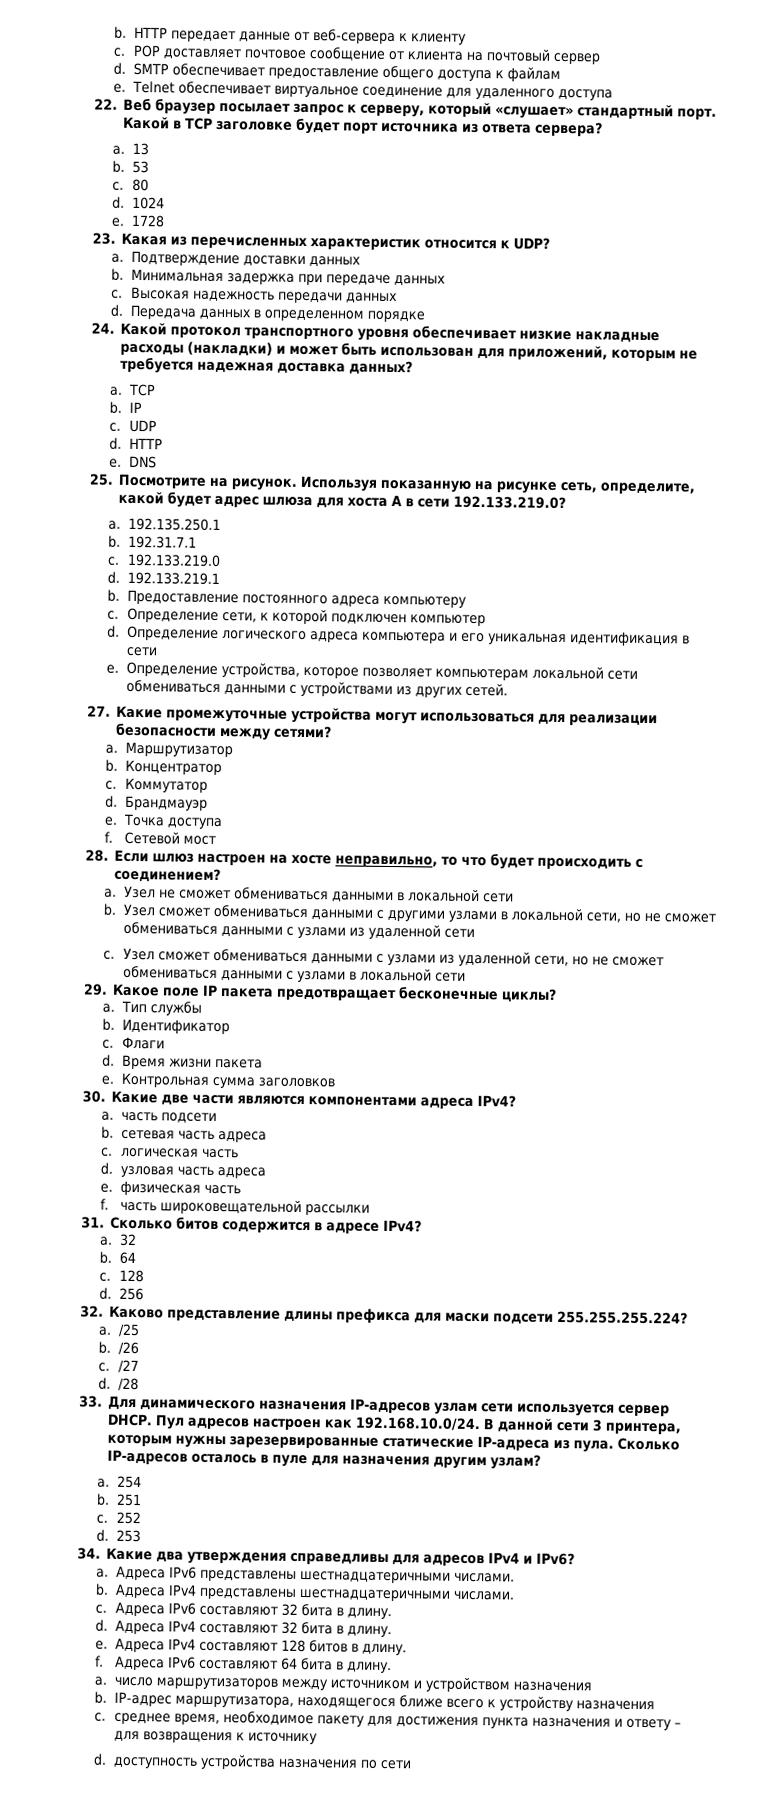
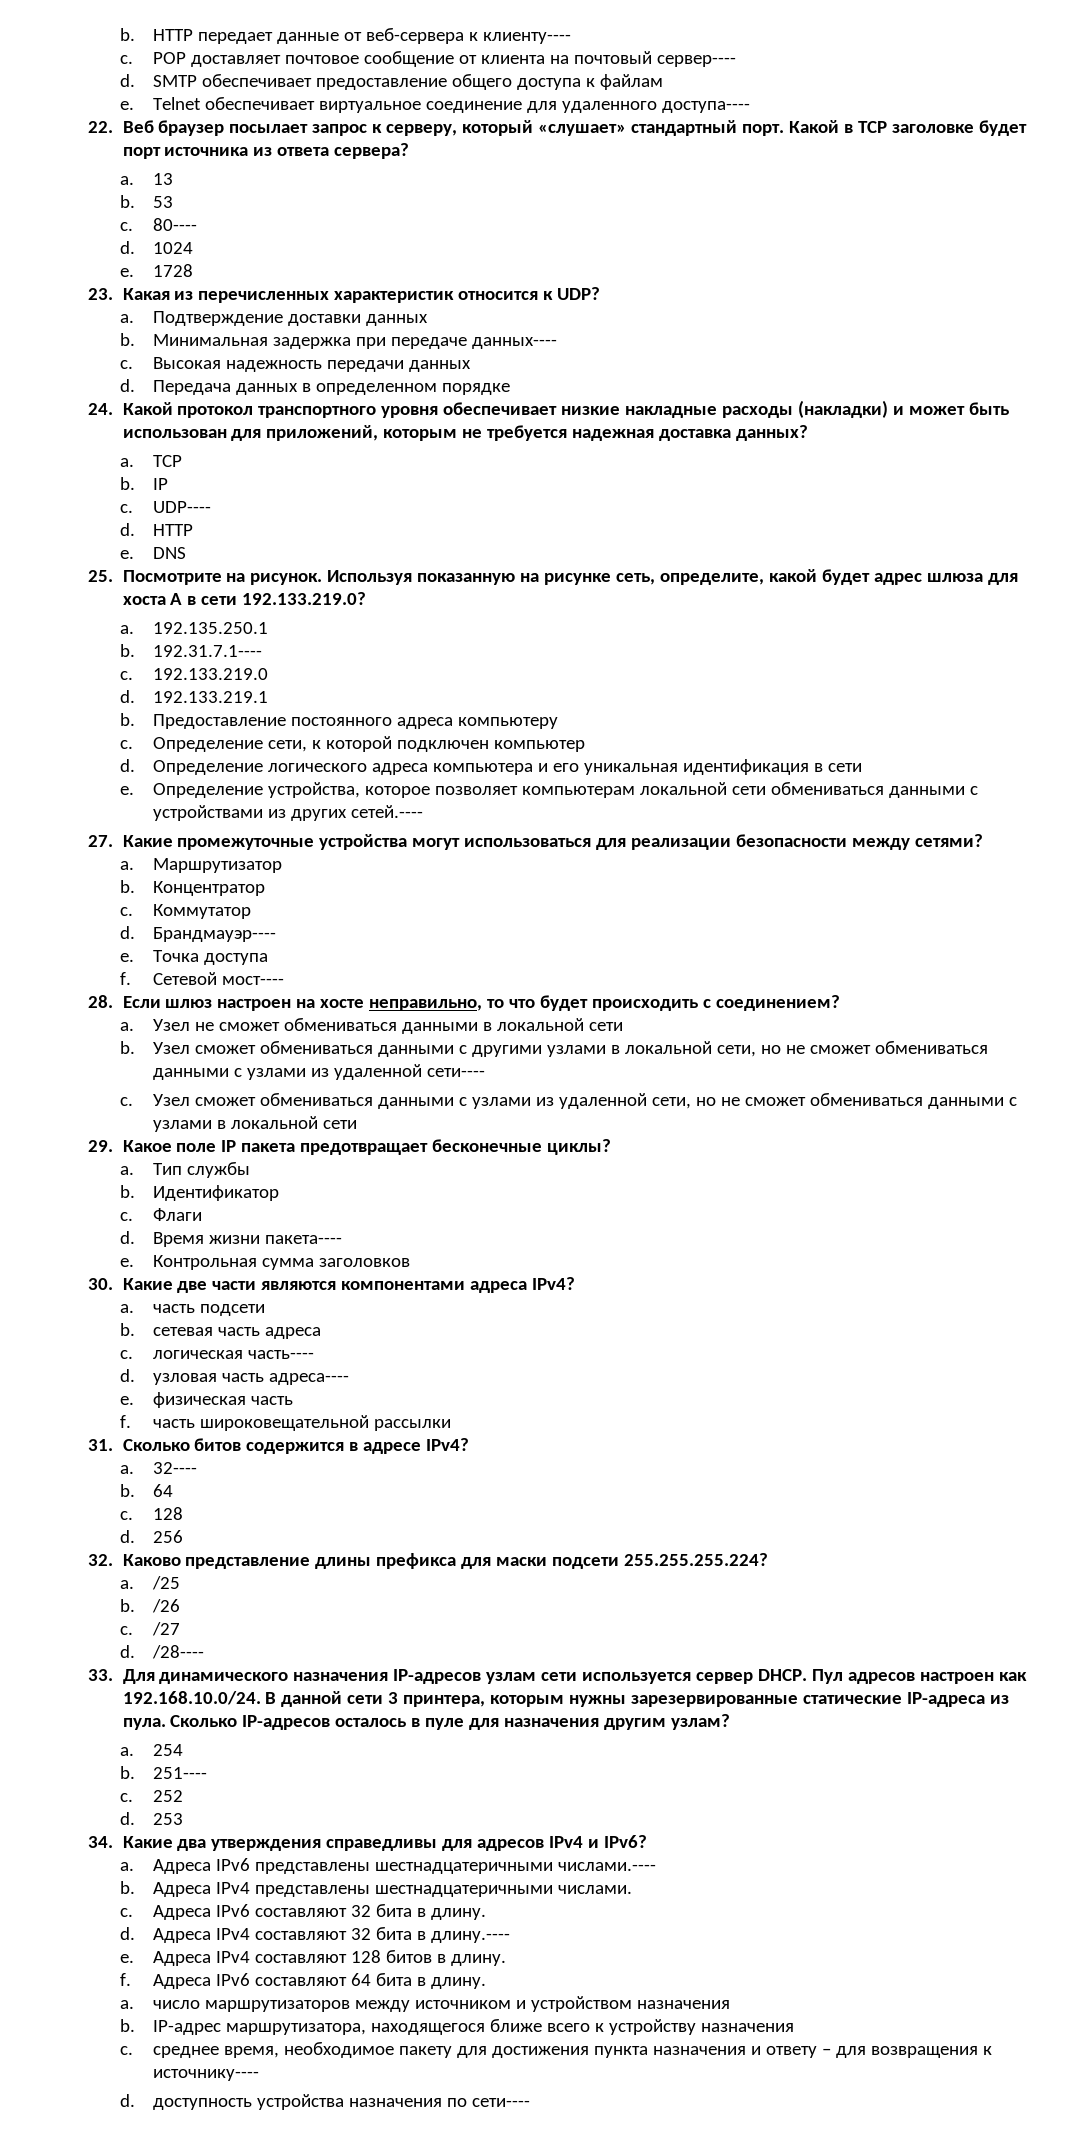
- HTTP передает данные от веб-сервера к клиенту
+ HTTP передает данные от веб-сервера к клиенту----
- POP доставляет почтовое сообщение от клиента на почтовый сервер
+ POP доставляет почтовое сообщение от клиента на почтовый сервер----
- Telnet обеспечивает виртуальное соединение для удаленного доступа
+ Telnet обеспечивает виртуальное соединение для удаленного доступа----
- 80
+ 80----
- Минимальная задержка при передаче данных
+ Минимальная задержка при передаче данных----
- UDP
+ UDP----
- 192.31.7.1
+ 192.31.7.1----
- Определение устройства, которое позволяет компьютерам локальной сети обмениваться данными с устройствами из других сетей.
+ Определение устройства, которое позволяет компьютерам локальной сети обмениваться данными с устройствами из других сетей.----
- Брандмауэр
+ Брандмауэр----
- Сетевой мост
+ Сетевой мост----
- Узел сможет обмениваться данными с другими узлами в локальной сети, но не сможет обмениваться данными с узлами из удаленной сети
+ Узел сможет обмениваться данными с другими узлами в локальной сети, но не сможет обмениваться данными с узлами из удаленной сети----
- Время жизни пакета
+ Время жизни пакета----
- c. логическая часть
+ c. логическая часть----
- d. узловая часть адреса
+ d. узловая часть адреса----
- a. 32
+ a. 32----
- /28
+ /28----
- 251
+ 251----
- Адреса IPv6 представлены шестнадцатеричными числами.
+ Адреса IPv6 представлены шестнадцатеричными числами.----
- Адреса IPv4 составляют 32 бита в длину.
+ Адреса IPv4 составляют 32 бита в длину.----
- c. среднее время, необходимое пакету для достижения пункта назначения и ответу – для возвращения к источнику
+ c. среднее время, необходимое пакету для достижения пункта назначения и ответу – для возвращения к источнику----
- d. доступность устройства назначения по сети
+ d. доступность устройства назначения по сети----

